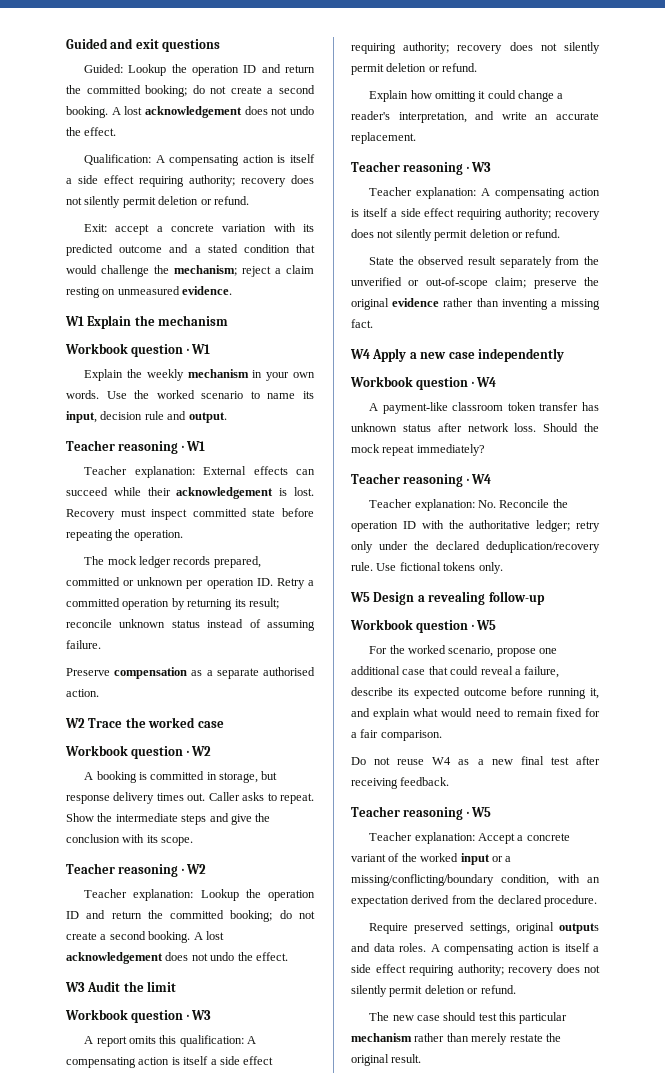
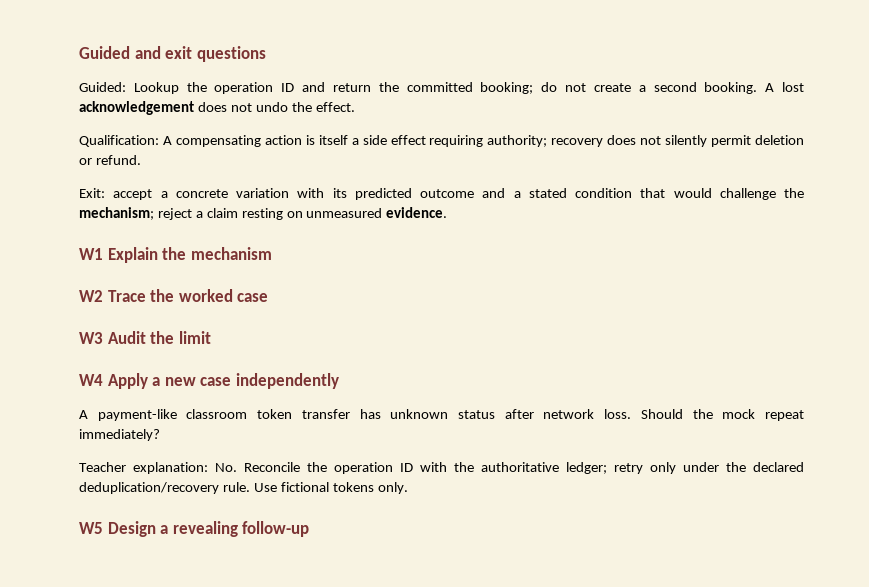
- Workbook question · W1
- Explain the weekly mechanism in your own words. Use the worked scenario to name its input, decision rule and output.
- Teacher reasoning · W1
- Teacher explanation: External effects can succeed while their acknowledgement is lost. Recovery must inspect committed state before repeating the operation.
- The mock ledger records prepared, committed or unknown per operation ID. Retry a committed operation by returning its result; reconcile unknown status instead of assuming failure.
- Preserve compensation as a separate authorised action.
- Workbook question · W2
- A booking is committed in storage, but response delivery times out. Caller asks to repeat. Show the intermediate steps and give the conclusion with its scope.
- Teacher reasoning · W2
- Teacher explanation: Lookup the operation ID and return the committed booking; do not create a second booking. A lost acknowledgement does not undo the effect.
  W3 Audit the limit
- Workbook question · W3
- A report omits this qualification: A compensating action is itself a side effect requiring authority; recovery does not silently permit deletion or refund.
- Explain how omitting it could change a reader's interpretation, and write an accurate replacement.
- Teacher reasoning · W3
- Teacher explanation: A compensating action is itself a side effect requiring authority; recovery does not silently permit deletion or refund.
- State the observed result separately from the unverified or out-of-scope claim; preserve the original evidence rather than inventing a missing fact.
- Workbook question · W4
- Teacher reasoning · W4
- Workbook question · W5
- For the worked scenario, propose one additional case that could reveal a failure, describe its expected outcome before running it, and explain what would need to remain fixed for a fair comparison.
- Do not reuse W4 as a new final test after receiving feedback.
- Teacher reasoning · W5
- Teacher explanation: Accept a concrete variant of the worked input or a missing/conflicting/boundary condition, with an expectation derived from the declared procedure.
- Require preserved settings, original outputs and data roles. A compensating action is itself a side effect requiring authority; recovery does not silently permit deletion or refund.
- The new case should test this particular mechanism rather than merely restate the original result.

